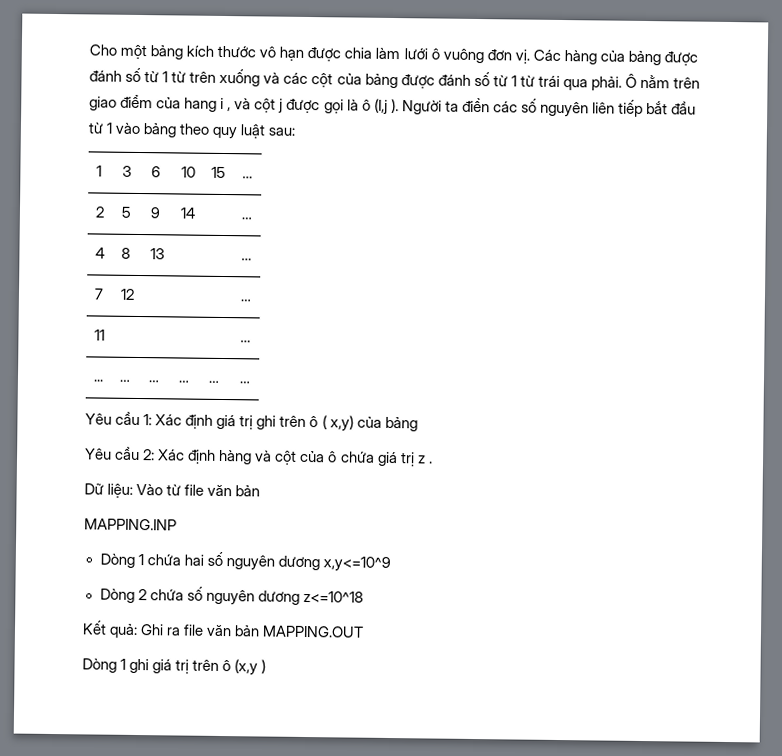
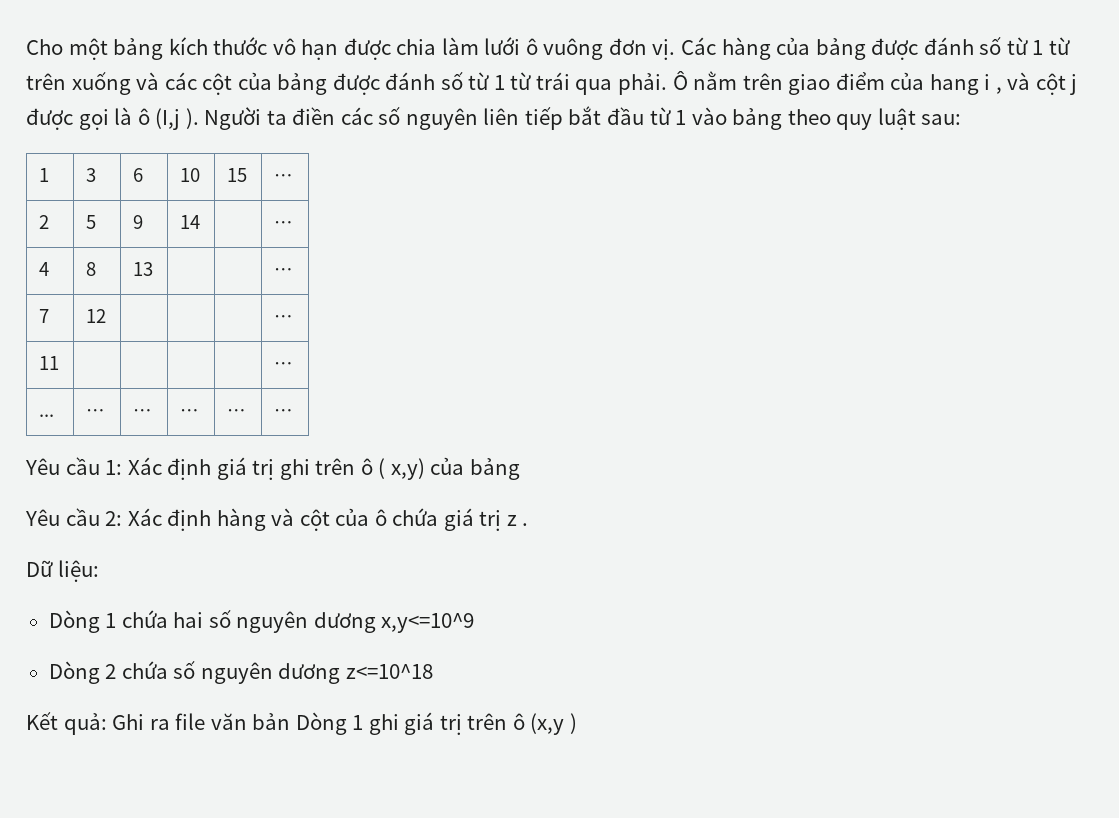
- Dữ liệu: Vào từ file văn bản
- MAPPING.INP
+ Dữ liệu:
- Kết quả: Ghi ra file văn bản MAPPING.OUT
- Dòng 1 ghi giá trị trên ô (x,y )
+ Kết quả: Ghi ra file văn bản Dòng 1 ghi giá trị trên ô (x,y )

